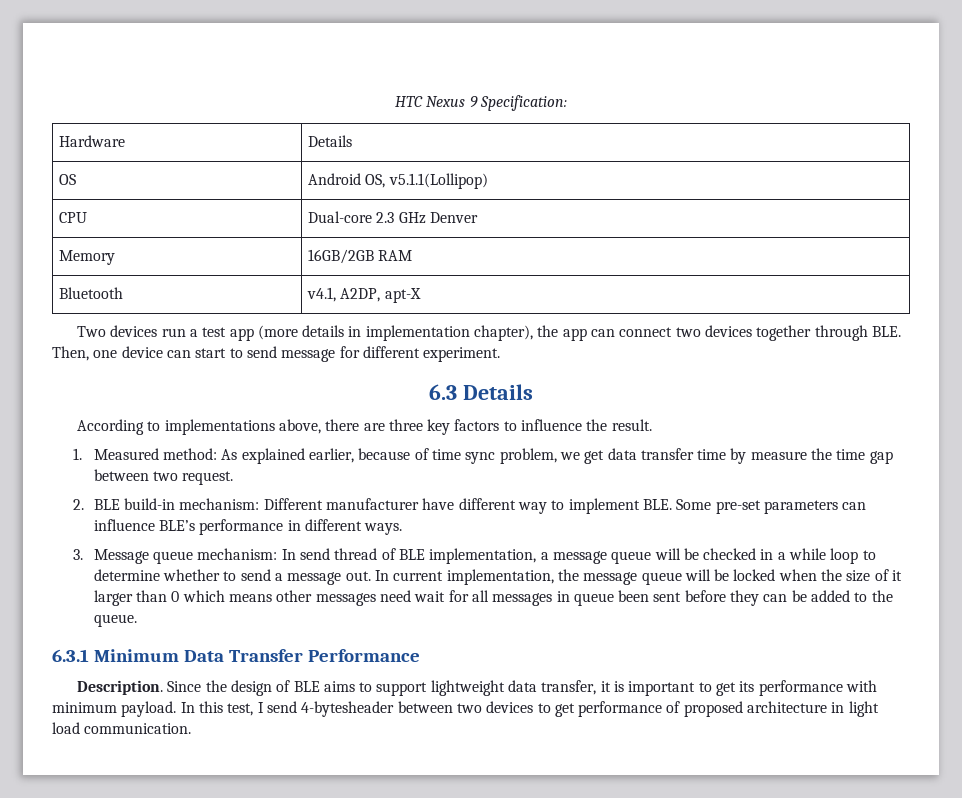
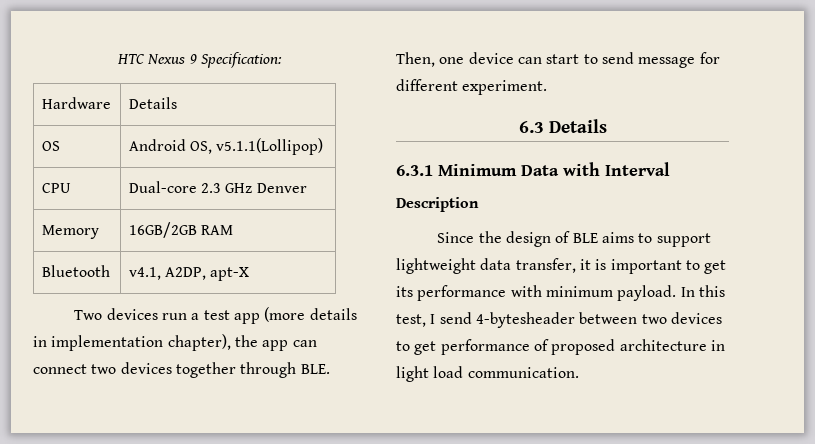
- According to implementations above, there are three key factors to influence the result.
- 1. Measured method: As explained earlier, because of time sync problem, we get data transfer time by measure the time gap between two request.
- 2. BLE build-in mechanism: Different manufacturer have different way to implement BLE. Some pre-set parameters can influence BLE’s performance in different ways.
- 3. Message queue mechanism: In send thread of BLE implementation, a message queue will be checked in a while loop to determine whether to send a message out. In current implementation, the message queue will be locked when the size of it larger than 0 which means other messages need wait for all messages in queue been sent before they can be added to the queue.
- 6.3.1 Minimum Data Transfer Performance
- Description. Since the design of BLE aims to support lightweight data transfer, it is important to get its performance with minimum payload.
+ 6.3.1 Minimum Data with Interval
+ Description
+ Since the design of BLE aims to support lightweight data transfer, it is important to get its performance with minimum payload.

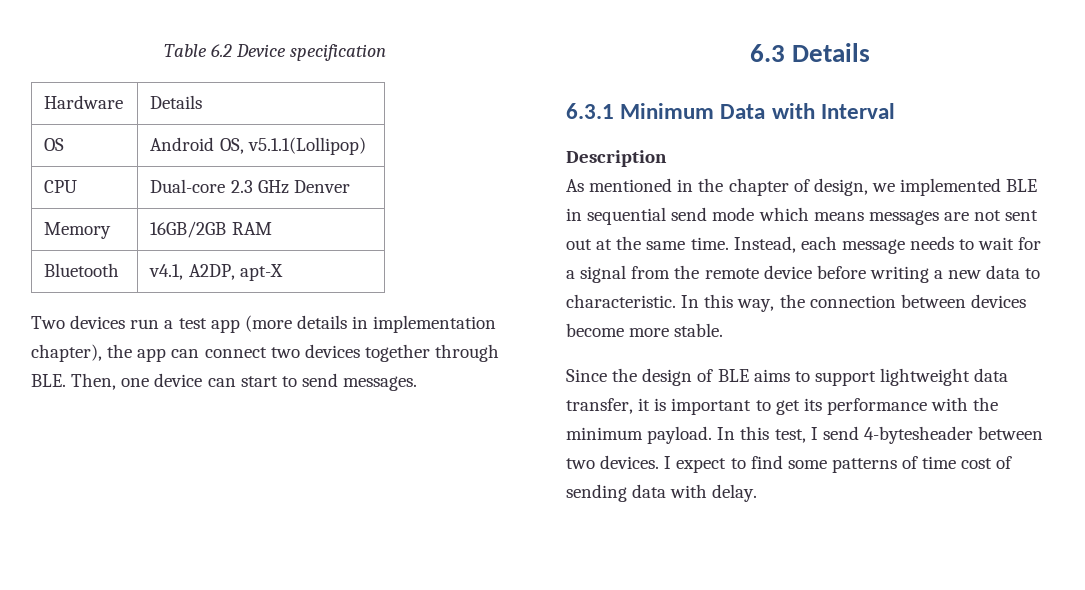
- HTC Nexus 9 Specification:
+ Table 6.2 Device specification
- Two devices run a test app (more details in implementation chapter), the app can connect two devices together through BLE. Then, one device can start to send message for different experiment.
+ Two devices run a test app (more details in implementation chapter), the app can connect two devices together through BLE. Then, one device can start to send messages.
+ As mentioned in the chapter of design, we implemented BLE in sequential send mode which means messages are not sent out at the same time. Instead, each message needs to wait for a signal from the remote device before writing a new data to characteristic. In this way, the connection between devices become more stable.
- Since the design of BLE aims to support lightweight data transfer, it is important to get its performance with minimum payload.
+ Since the design of BLE aims to support lightweight data transfer, it is important to get its performance with the minimum payload.
- In this test, I send 4-bytesheader between two devices to get performance of proposed architecture in light load communication.
+ In this test, I send 4-bytesheader between two devices. I expect to find some patterns of time cost of sending data with delay.

